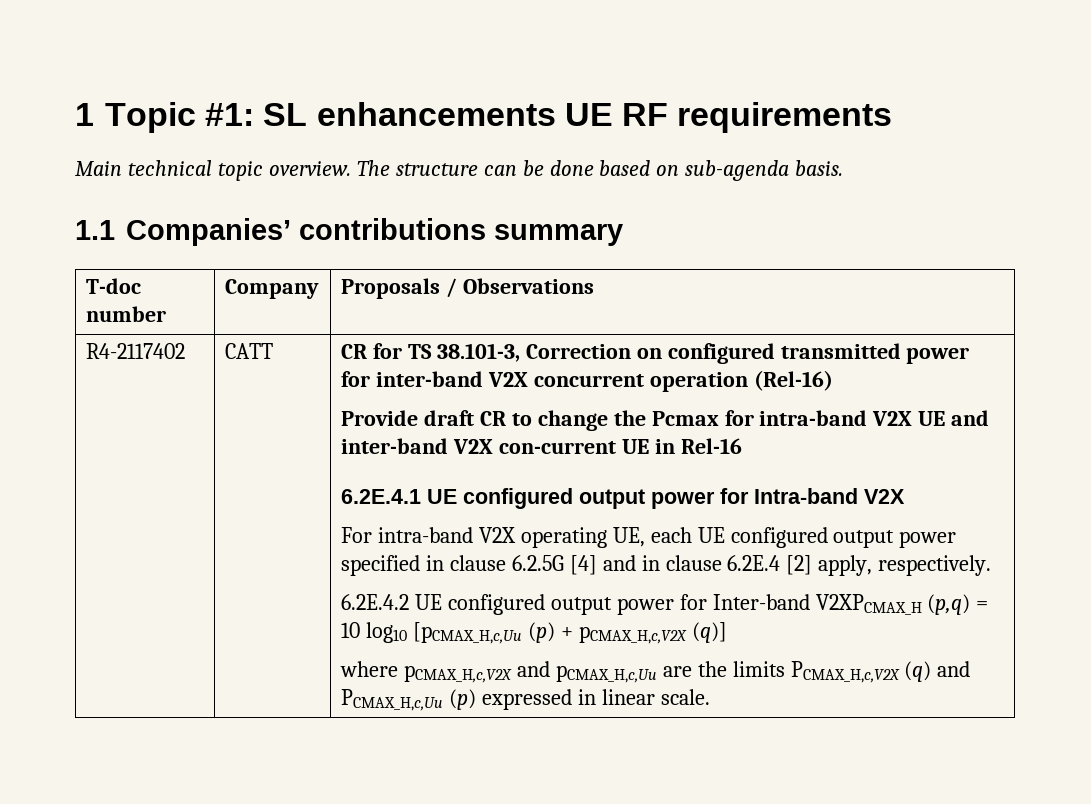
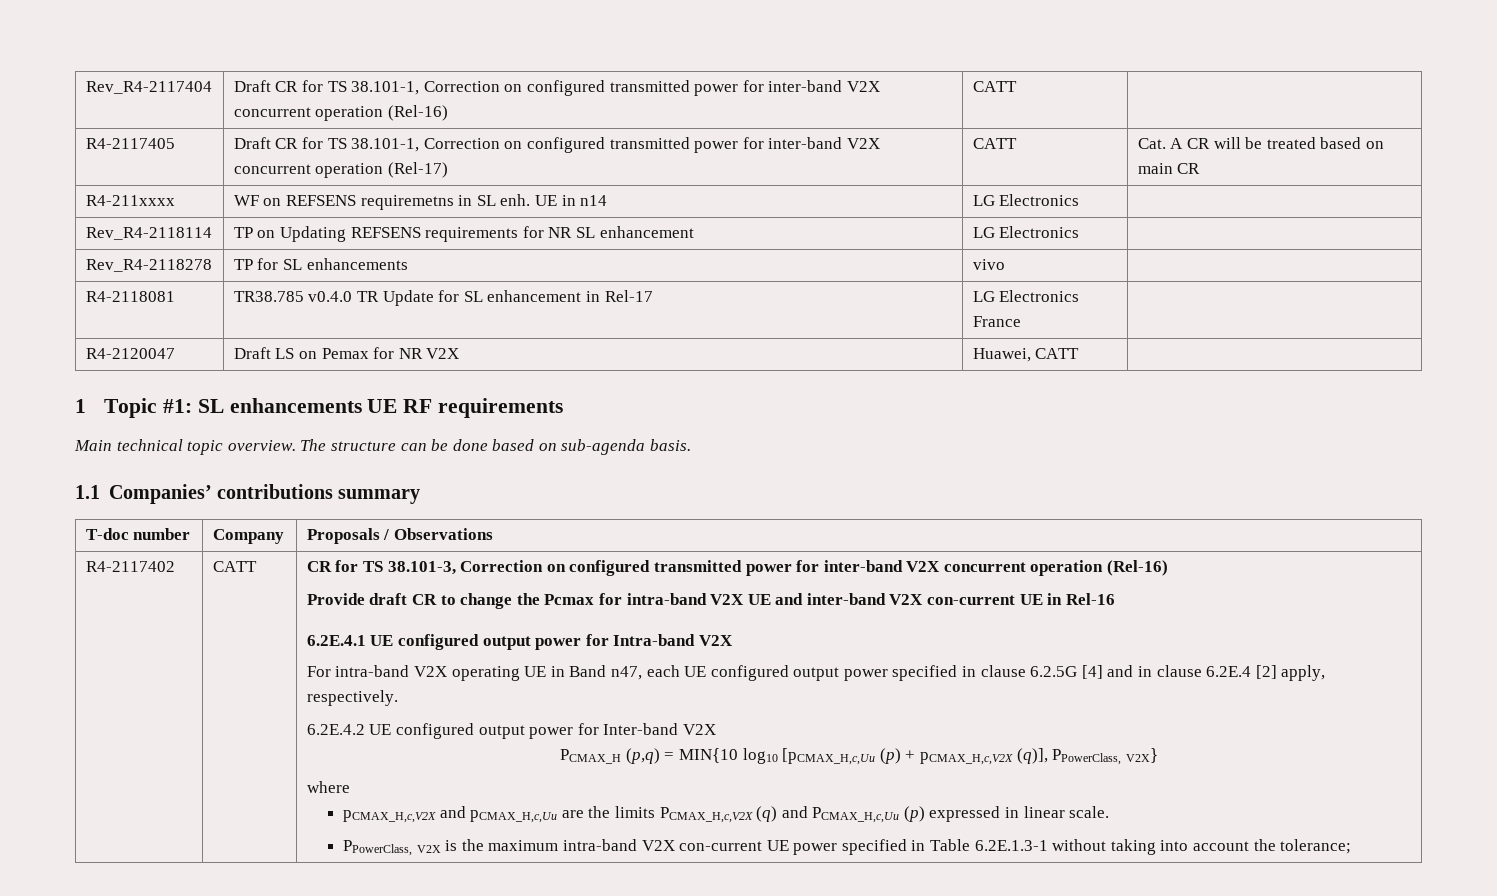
+ Rev_R4-2117404 | Draft CR for TS 38.101-1, Correction on configured transmitted power for inter-band V2X concurrent operation (Rel-16) | CATT |
+ R4-2117405 | Draft CR for TS 38.101-1, Correction on configured transmitted power for inter-band V2X concurrent operation (Rel-17) | CATT | Cat. A CR will be treated based on main CR
+ R4-211xxxx | WF on REFSENS requiremetns in SL enh. UE in n14 | LG Electronics |
+ Rev_R4-2118114 | TP on Updating REFSENS requirements for NR SL enhancement | LG Electronics |
+ Rev_R4-2118278 | TP for SL enhancements | vivo |
+ R4-2118081 | TR38.785 v0.4.0 TR Update for SL enhancement in Rel-17 | LG Electronics France |
+ R4-2120047 | Draft LS on Pemax for NR V2X | Huawei, CATT |
- For intra-band V2X operating UE, each UE configured output power specified in clause 6.2.5G [4] and in clause 6.2E.4 [2] apply, respectively.
+ For intra-band V2X operating UE in Band n47, each UE configured output power specified in clause 6.2.5G [4] and in clause 6.2E.4 [2] apply, respectively.
- 6.2E.4.2 UE configured output power for Inter-band V2XPCMAX_H (p,q) = 10 log10 [pCMAX_H,c,Uu (p) + pCMAX_H,c,V2X (q)]
+ 6.2E.4.2 UE configured output power for Inter-band V2X
+ PCMAX_H (p,q) = MIN{10 log10 [pCMAX_H,c,Uu (p) + pCMAX_H,c,V2X (q)], PPowerClass, V2X}
- where pCMAX_H,c,V2X and pCMAX_H,c,Uu are the limits PCMAX_H,c,V2X (q) and PCMAX_H,c,Uu (p) expressed in linear scale.
+ where
+ pCMAX_H,c,V2X and pCMAX_H,c,Uu are the limits PCMAX_H,c,V2X (q) and PCMAX_H,c,Uu (p) expressed in linear scale.
+ PPowerClass, V2X is the maximum intra-band V2X con-current UE power specified in Table 6.2E.1.3-1 without taking into account the tolerance;

